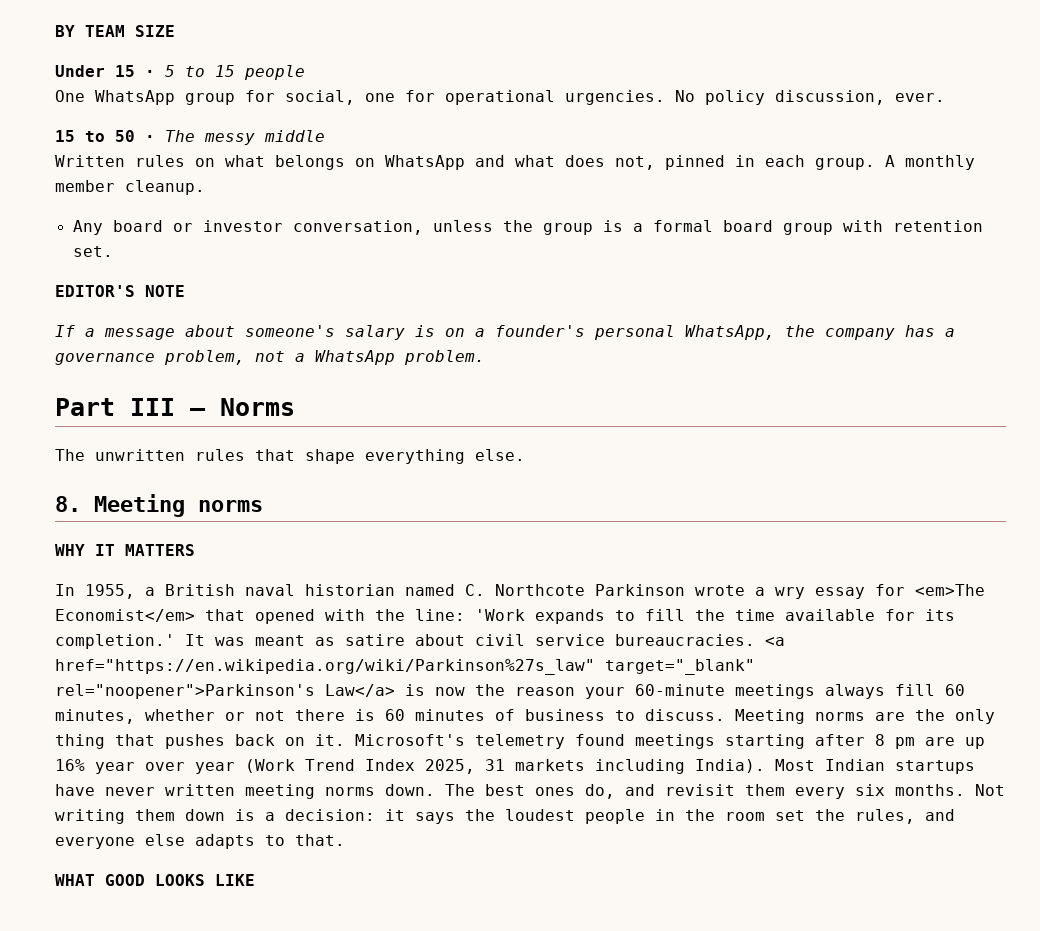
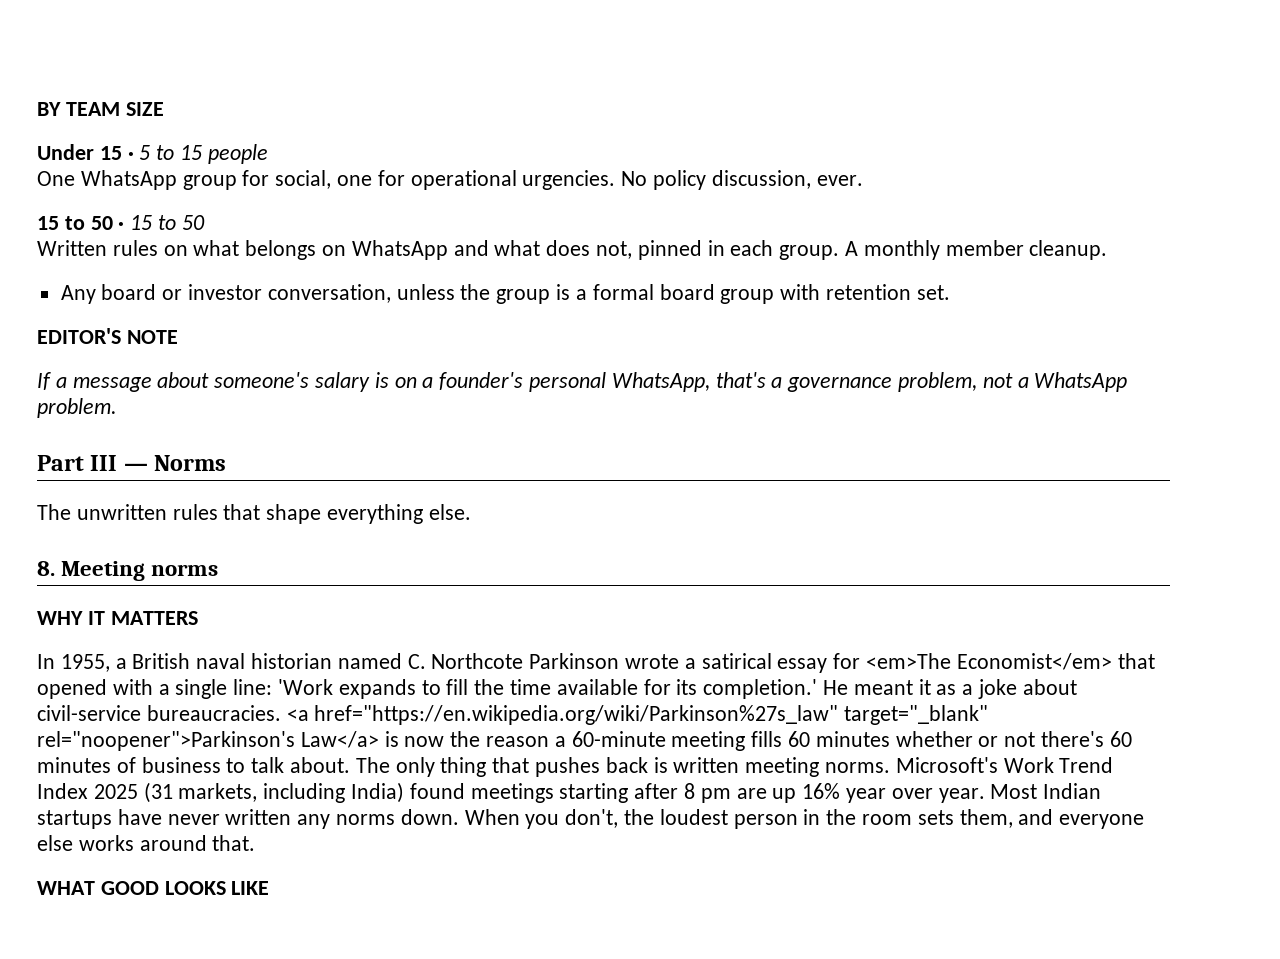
- 15 to 50 · The messy middle
+ 15 to 50 · 15 to 50
- If a message about someone's salary is on a founder's personal WhatsApp, the company has a governance problem, not a WhatsApp problem.
+ If a message about someone's salary is on a founder's personal WhatsApp, that's a governance problem, not a WhatsApp problem.
- In 1955, a British naval historian named C. Northcote Parkinson wrote a wry essay for <em>The Economist</em> that opened with the line: 'Work expands to fill the time available for its completion.'
+ In 1955, a British naval historian named C. Northcote Parkinson wrote a satirical essay for <em>The Economist</em> that opened with a single line: 'Work expands to fill the time available for its completion.'
- It was meant as satire about civil service bureaucracies.
+ He meant it as a joke about civil-service bureaucracies.
- <a href="https://en.wikipedia.org/wiki/Parkinson%27s_law" target="_blank" rel="noopener">Parkinson's Law</a> is now the reason your 60-minute meetings always fill 60 minutes, whether or not there is 60 minutes of business to discuss. Meeting norms are the only thing that pushes back on it. Microsoft's telemetry found meetings starting after 8 pm are up 16% year over year (Work Trend Index 2025, 31 markets including India).
+ <a href="https://en.wikipedia.org/wiki/Parkinson%27s_law" target="_blank" rel="noopener">Parkinson's Law</a> is now the reason a 60-minute meeting fills 60 minutes whether or not there's 60 minutes of business to talk about. The only thing that pushes back is written meeting norms. Microsoft's Work Trend Index 2025 (31 markets, including India) found meetings starting after 8 pm are up 16% year over year.
- Most Indian startups have never written meeting norms down.
+ Most Indian startups have never written any norms down.
- The best ones do, and revisit them every six months. Not writing them down is a decision: it says the loudest people in the room set the rules, and everyone else adapts to that.
+ When you don't, the loudest person in the room sets them, and everyone else works around that.

